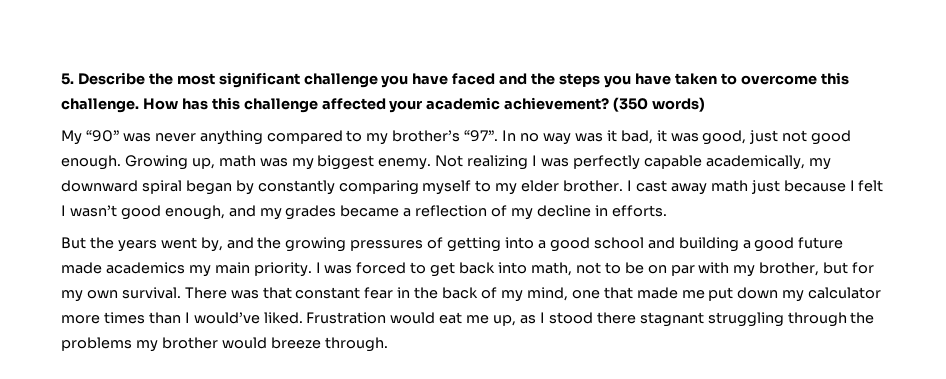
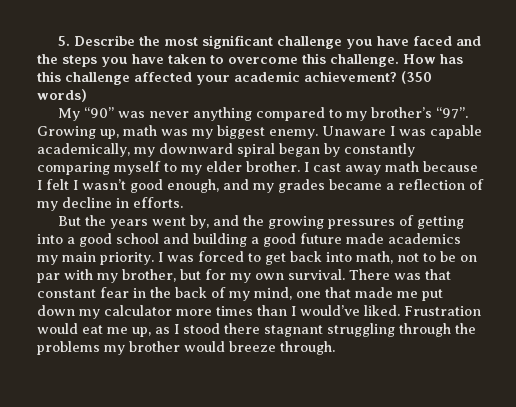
- In no way was it bad, it was good, just not good enough.
- Not realizing I was perfectly capable academically, my downward spiral began by constantly comparing myself to my elder brother.
+ Unaware I was capable academically, my downward spiral began by constantly comparing myself to my elder brother.
- I cast away math just because I felt I wasn’t good enough, and my grades became a reflection of my decline in efforts.
+ I cast away math because I felt I wasn’t good enough, and my grades became a reflection of my decline in efforts.

